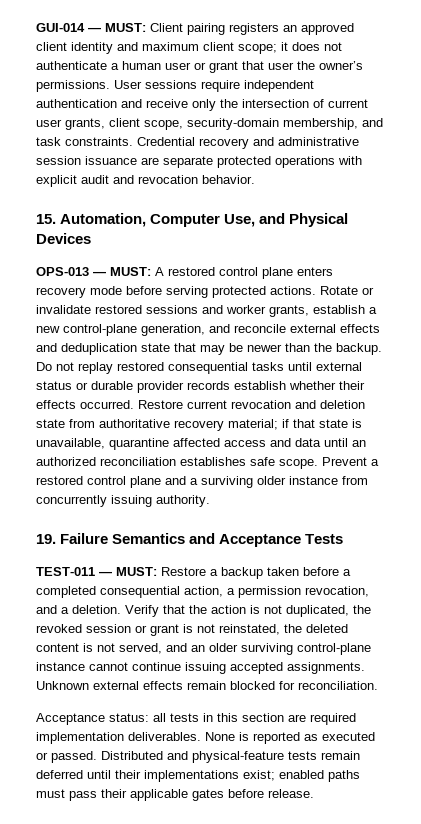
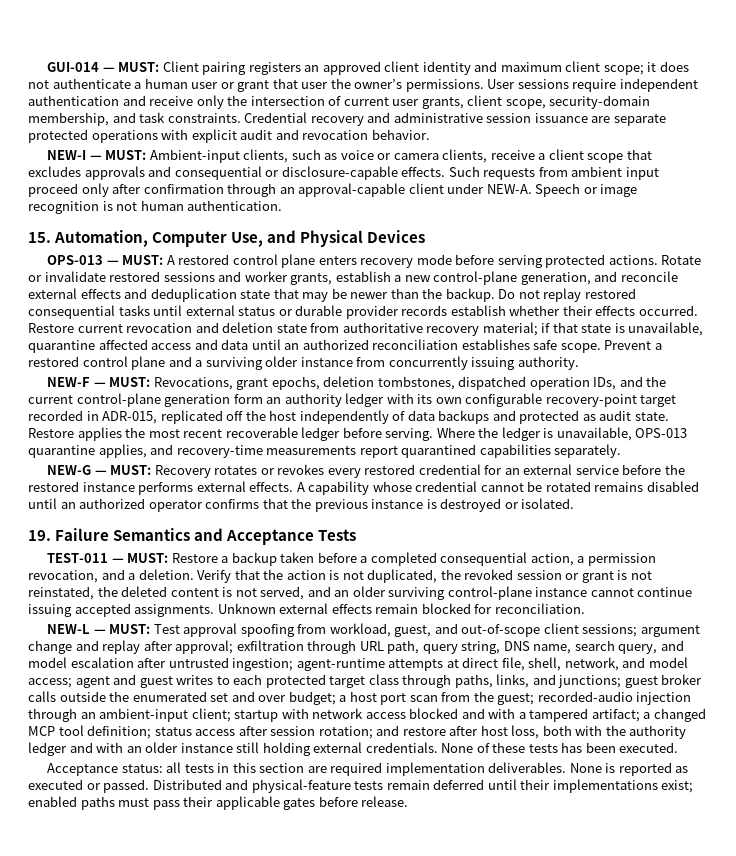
+ NEW-I — MUST: Ambient-input clients, such as voice or camera clients, receive a client scope that excludes approvals and consequential or disclosure-capable effects. Such requests from ambient input proceed only after confirmation through an approval-capable client under NEW-A. Speech or image recognition is not human authentication.
+ NEW-F — MUST: Revocations, grant epochs, deletion tombstones, dispatched operation IDs, and the current control-plane generation form an authority ledger with its own configurable recovery-point target recorded in ADR-015, replicated off the host independently of data backups and protected as audit state. Restore applies the most recent recoverable ledger before serving. Where the ledger is unavailable, OPS-013 quarantine applies, and recovery-time measurements report quarantined capabilities separately.
+ NEW-G — MUST: Recovery rotates or revokes every restored credential for an external service before the restored instance performs external effects. A capability whose credential cannot be rotated remains disabled until an authorized operator confirms that the previous instance is destroyed or isolated.
+ NEW-L — MUST: Test approval spoofing from workload, guest, and out-of-scope client sessions; argument change and replay after approval; exfiltration through URL path, query string, DNS name, search query, and model escalation after untrusted ingestion; agent-runtime attempts at direct file, shell, network, and model access; agent and guest writes to each protected target class through paths, links, and junctions; guest broker calls outside the enumerated set and over budget; a host port scan from the guest; recorded-audio injection through an ambient-input client; startup with network access blocked and with a tampered artifact; a changed MCP tool definition; status access after session rotation; and restore after host loss, both with the authority ledger and with an older instance still holding external credentials. None of these tests has been executed.

